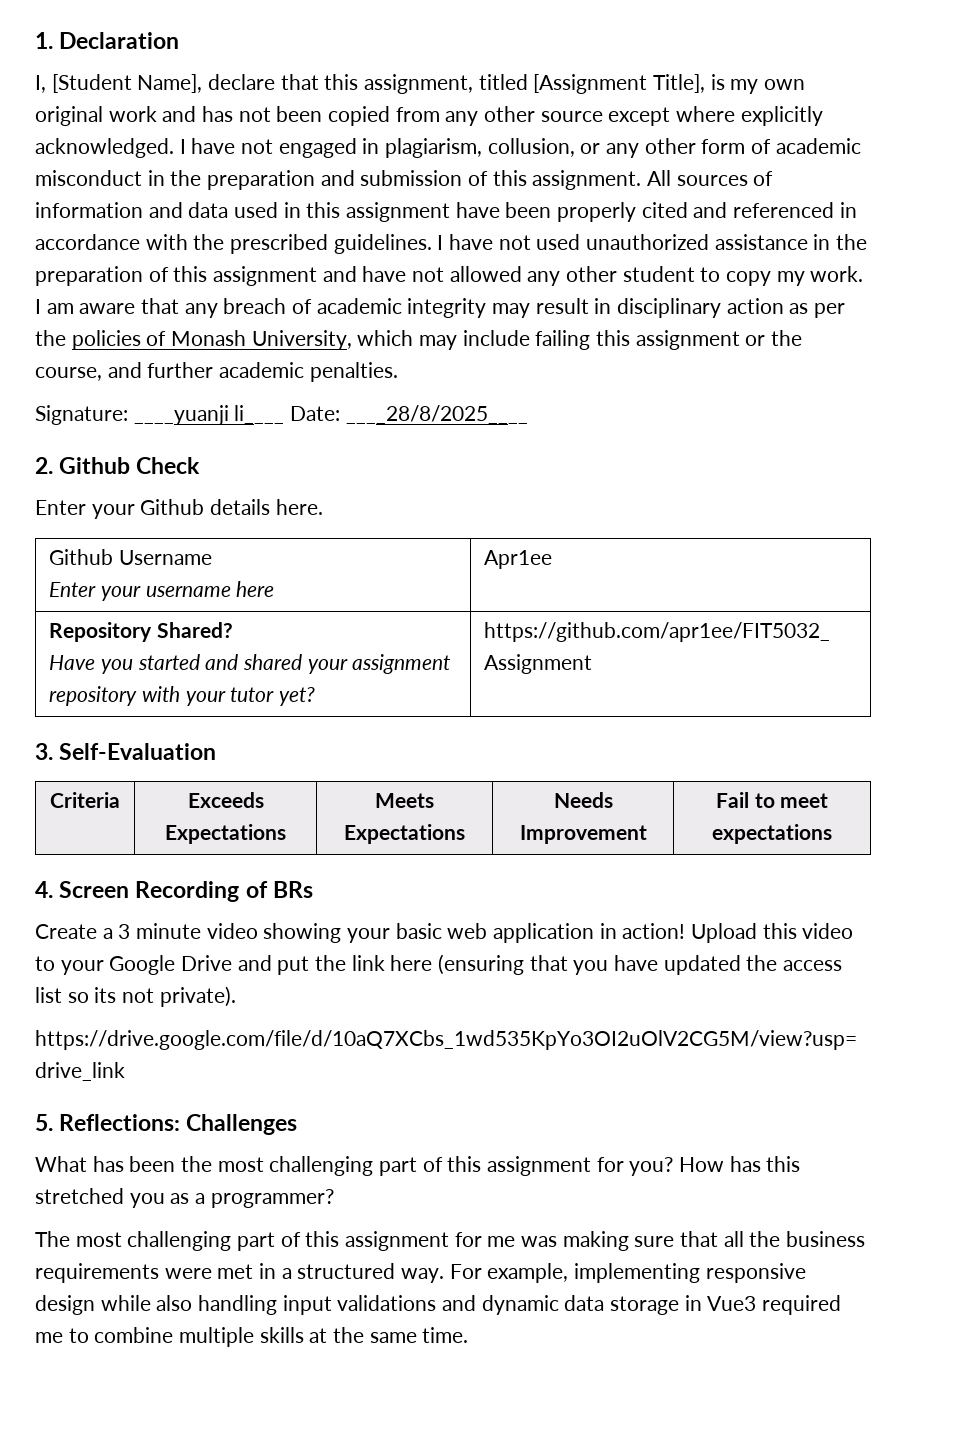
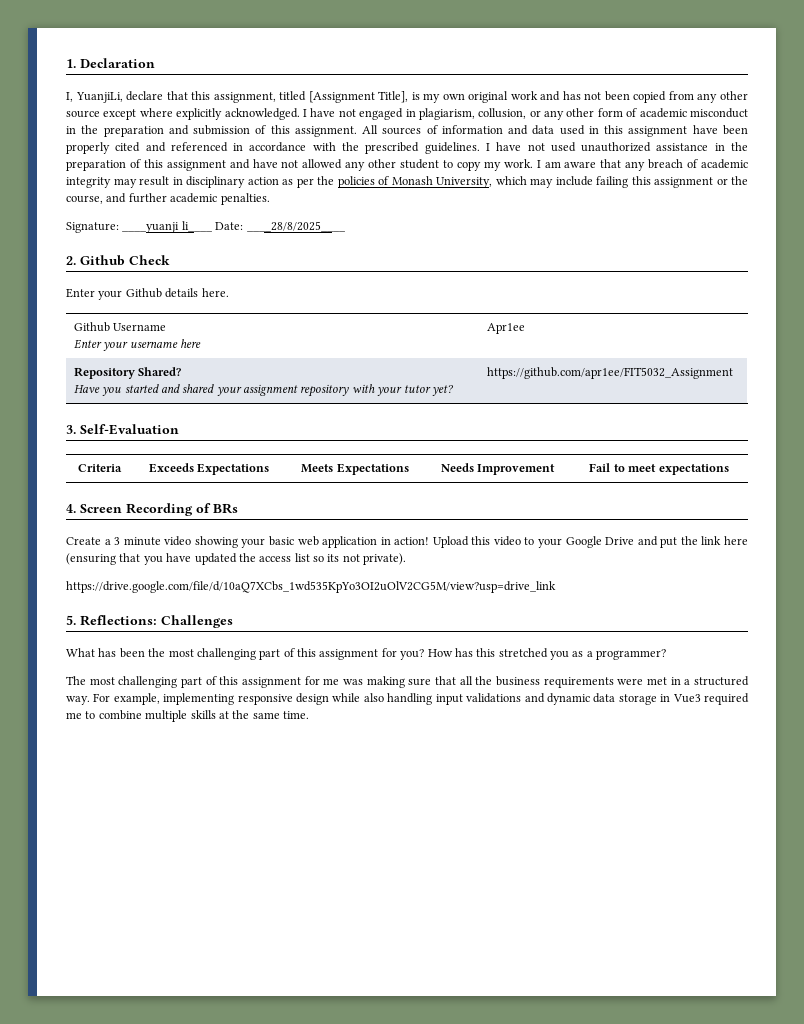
- I, [Student Name], declare that this assignment, titled [Assignment Title], is my own original work and has not been copied from any other source except where explicitly acknowledged.
+ I, YuanjiLi, declare that this assignment, titled [Assignment Title], is my own original work and has not been copied from any other source except where explicitly acknowledged.

